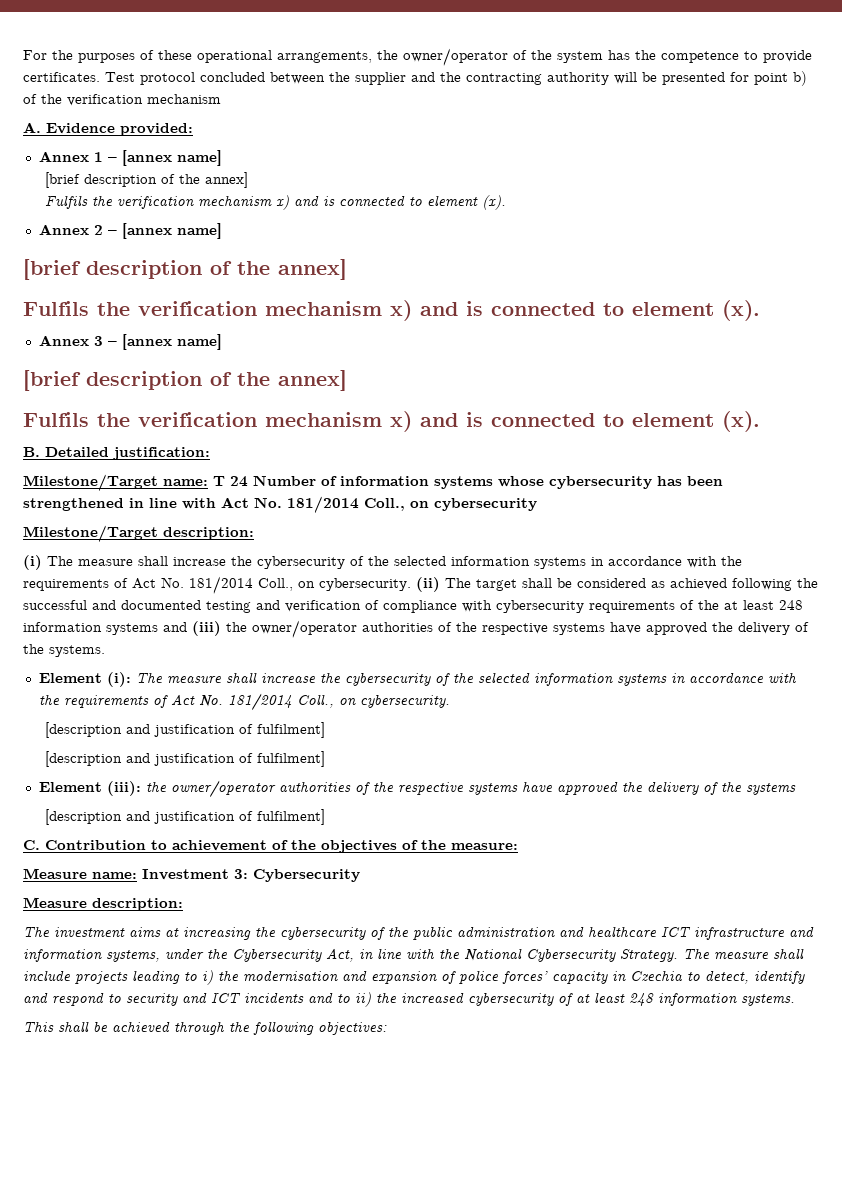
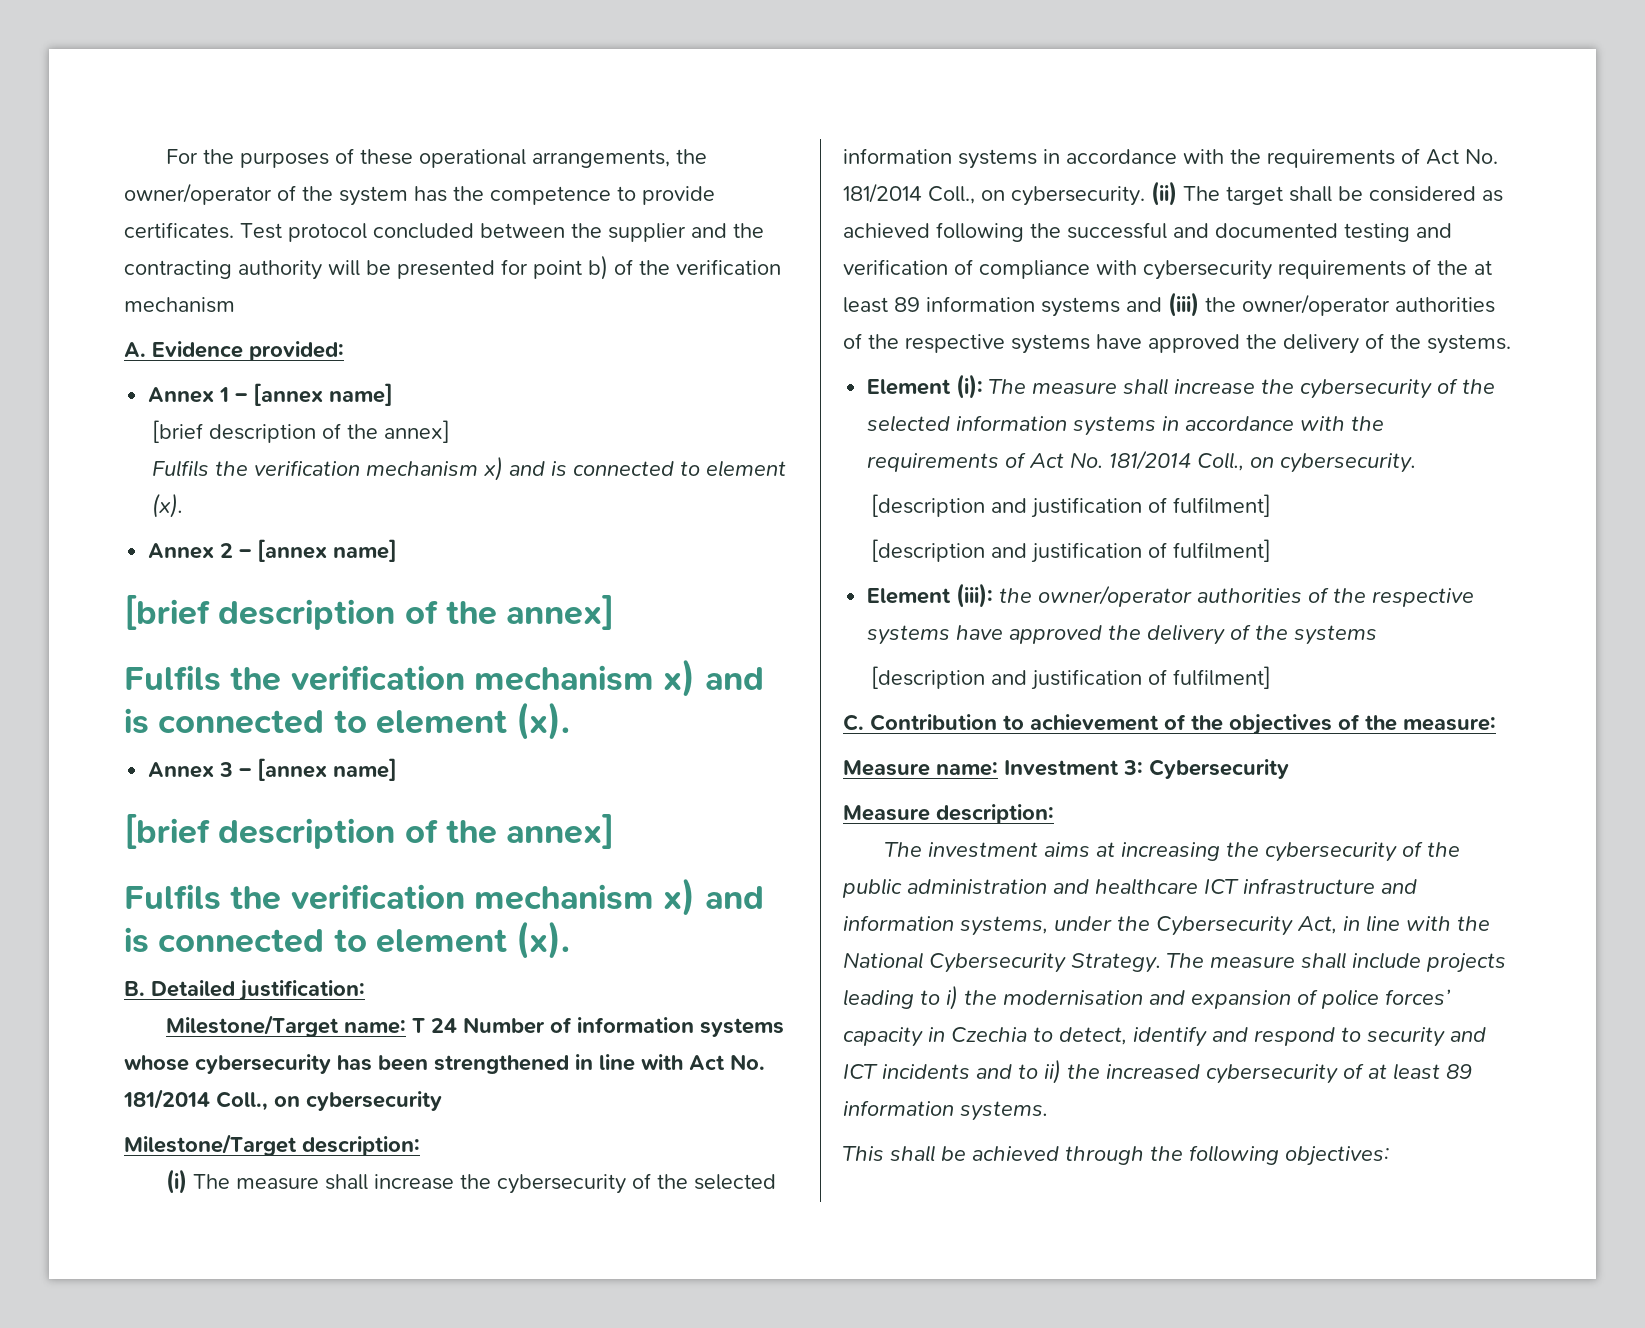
- (ii) The target shall be considered as achieved following the successful and documented testing and verification of compliance with cybersecurity requirements of the at least 248 information systems and (iii) the owner/operator authorities of the respective systems have approved the delivery of the systems.
+ (ii) The target shall be considered as achieved following the successful and documented testing and verification of compliance with cybersecurity requirements of the at least 89 information systems and (iii) the owner/operator authorities of the respective systems have approved the delivery of the systems.
- The measure shall include projects leading to i) the modernisation and expansion of police forces’ capacity in Czechia to detect, identify and respond to security and ICT incidents and to ii) the increased cybersecurity of at least 248 information systems.
+ The measure shall include projects leading to i) the modernisation and expansion of police forces’ capacity in Czechia to detect, identify and respond to security and ICT incidents and to ii) the increased cybersecurity of at least 89 information systems.

